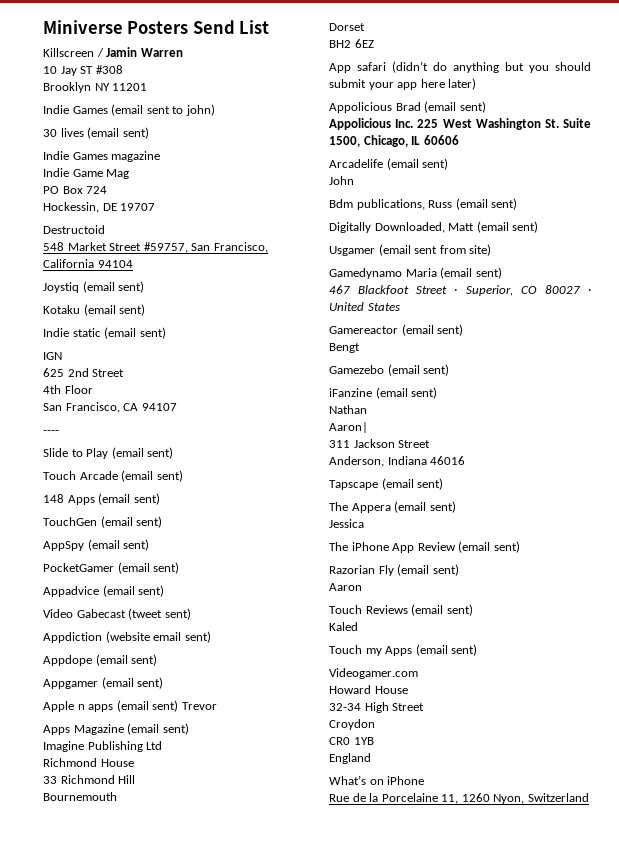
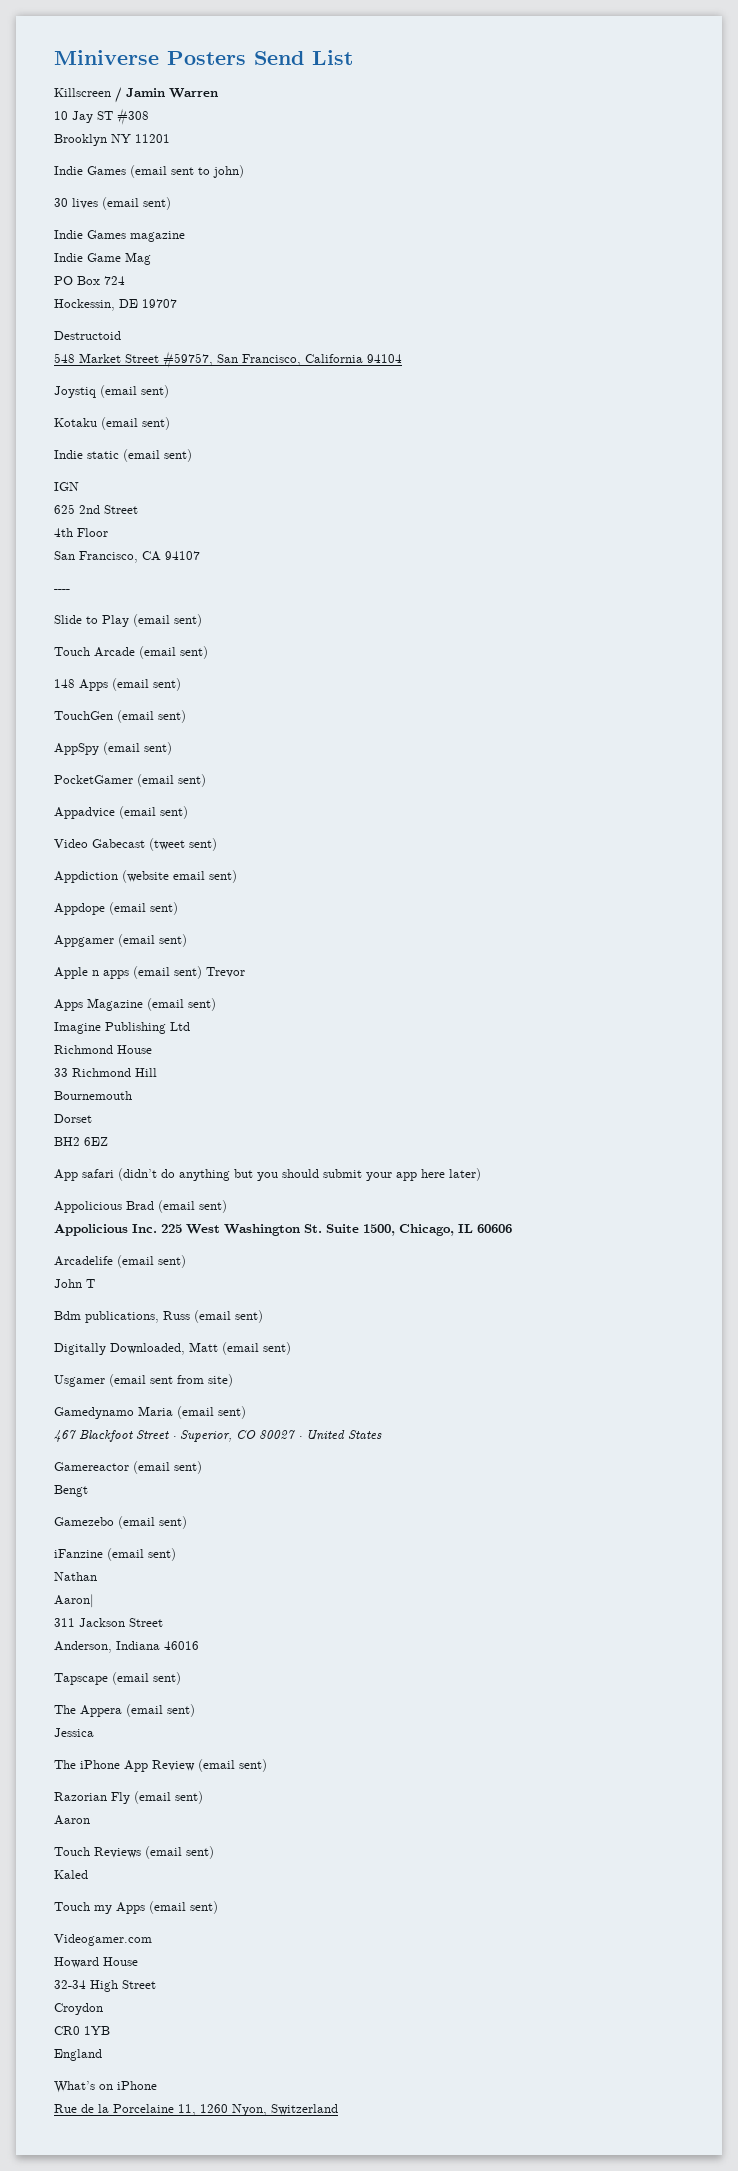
- John
+ John T

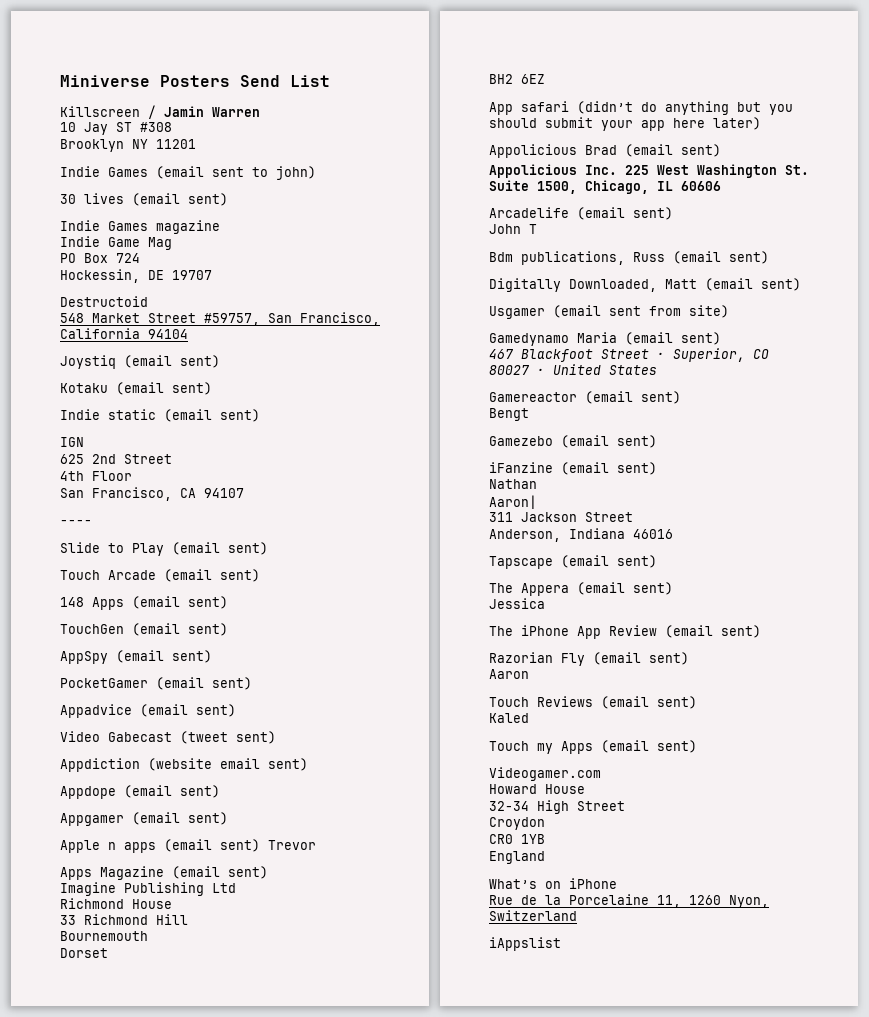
+ iAppslist

